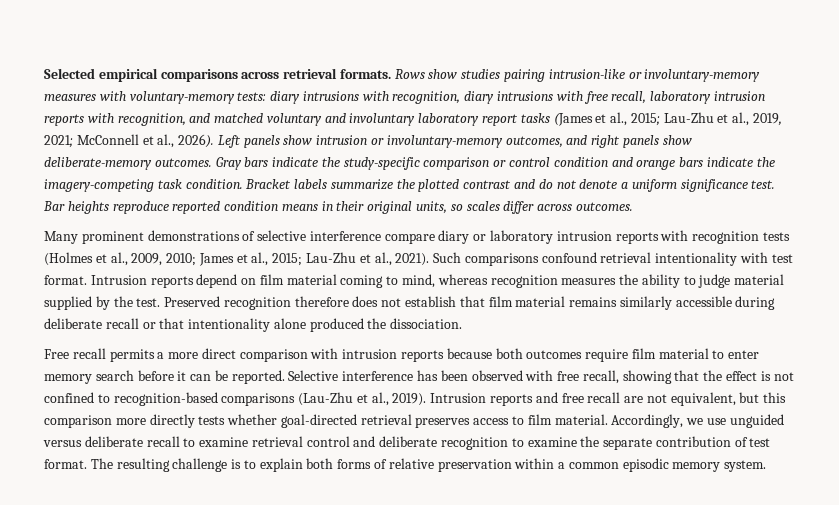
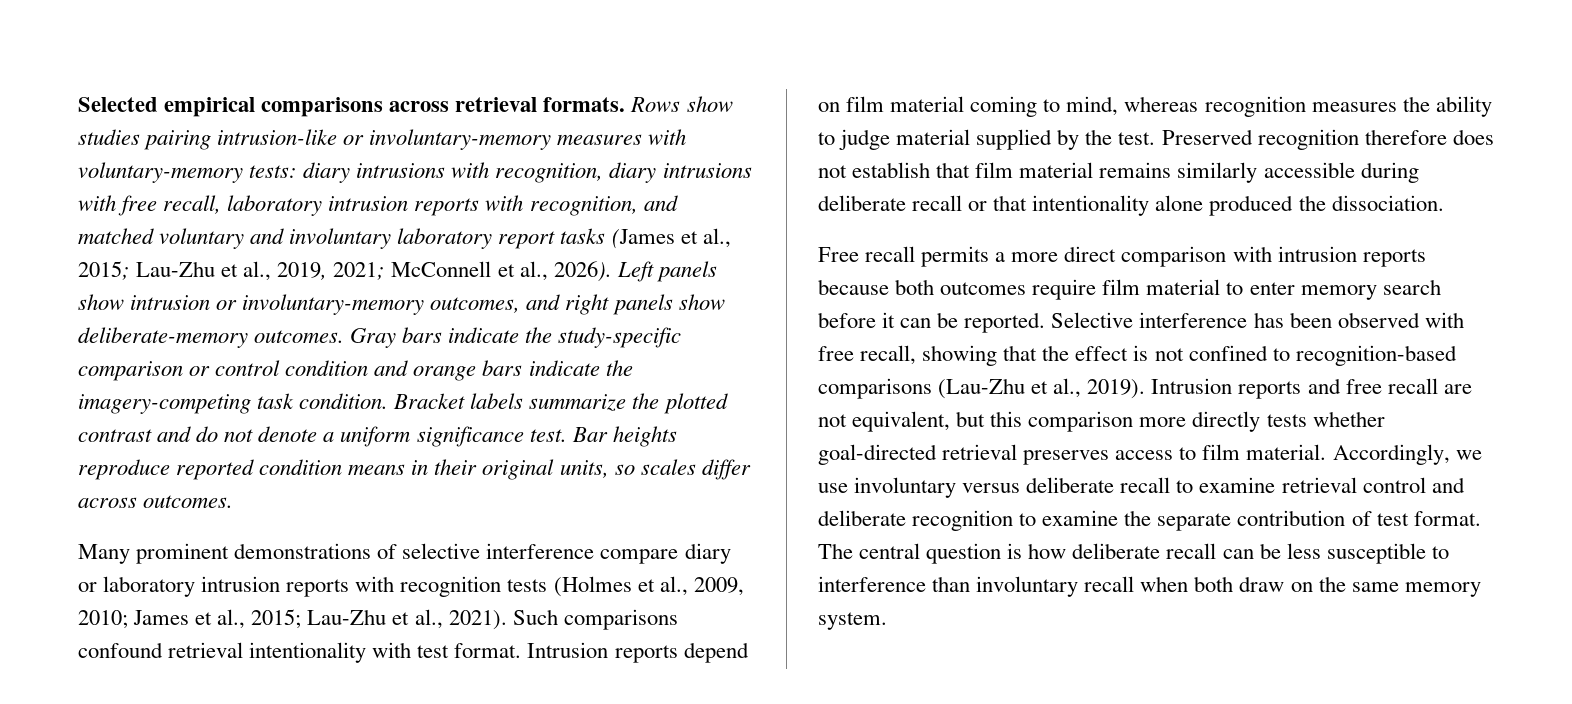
- Accordingly, we use unguided versus deliberate recall to examine retrieval control and deliberate recognition to examine the separate contribution of test format.
+ Accordingly, we use involuntary versus deliberate recall to examine retrieval control and deliberate recognition to examine the separate contribution of test format.
- The resulting challenge is to explain both forms of relative preservation within a common episodic memory system.
+ The central question is how deliberate recall can be less susceptible to interference than involuntary recall when both draw on the same memory system.

